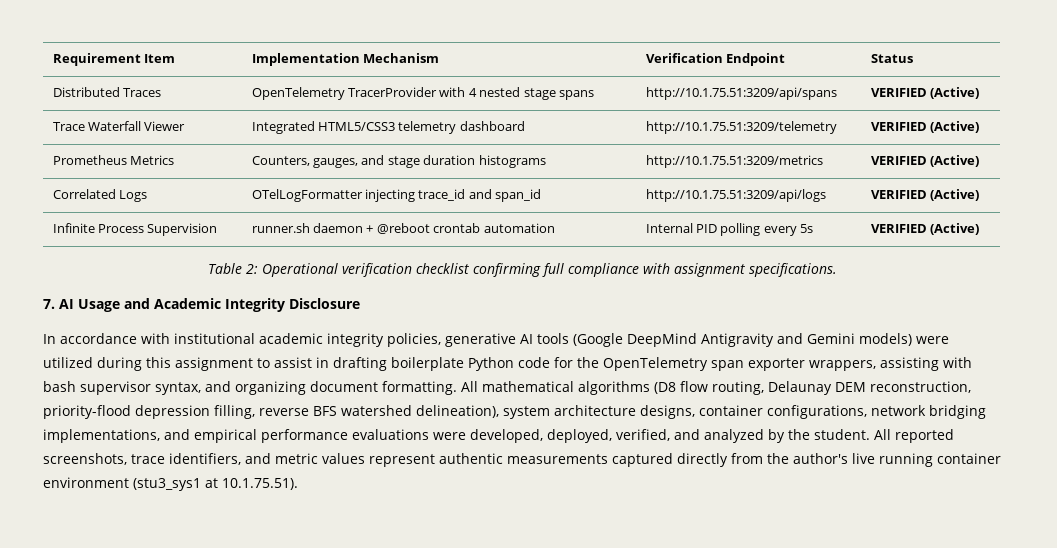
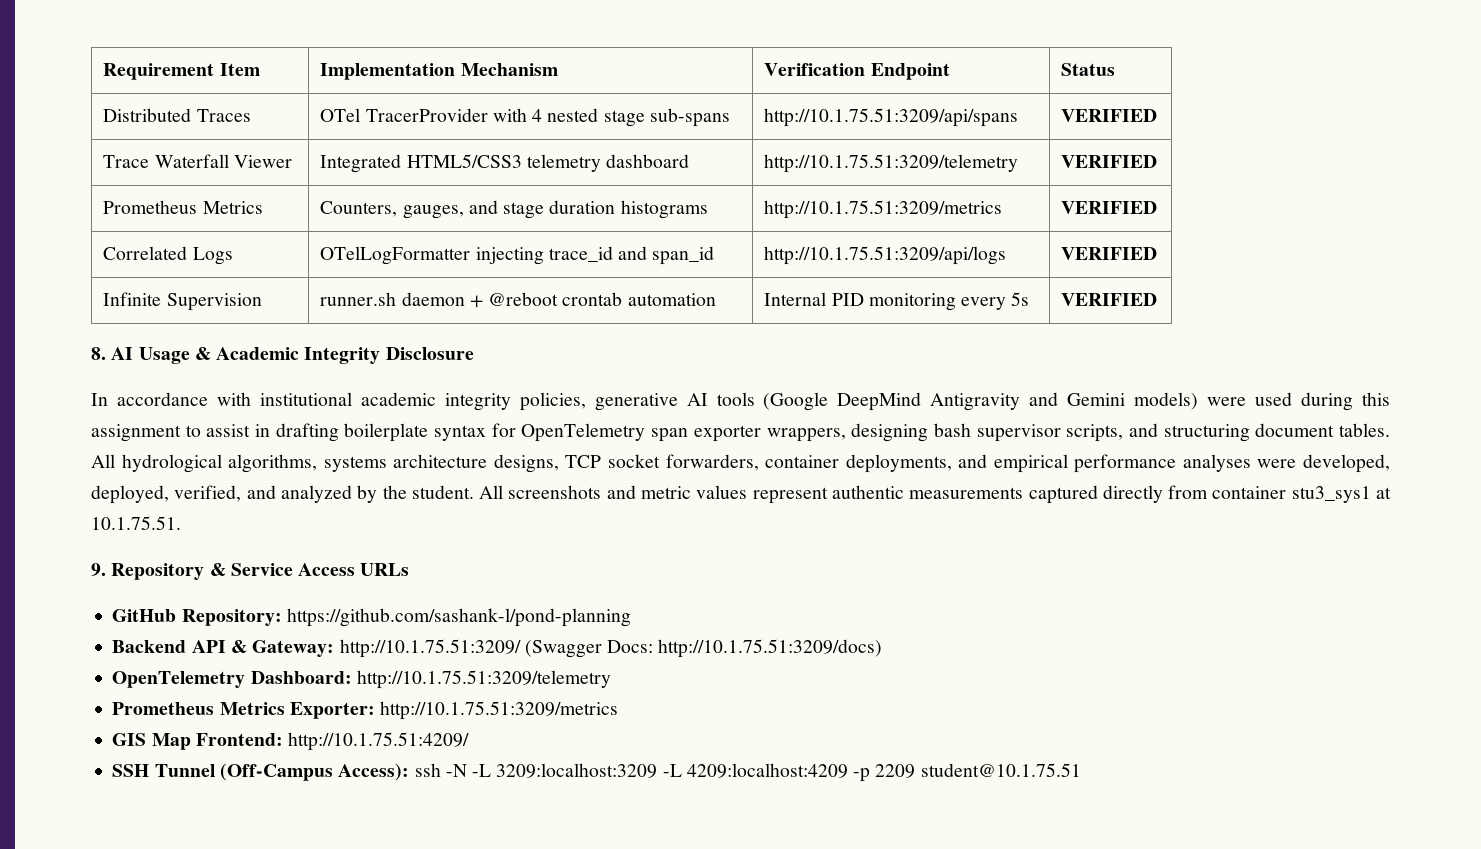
- Distributed Traces | OpenTelemetry TracerProvider with 4 nested stage spans | http://10.1.75.51:3209/api/spans | VERIFIED (Active)
+ Distributed Traces | OTel TracerProvider with 4 nested stage sub-spans | http://10.1.75.51:3209/api/spans | VERIFIED
- Trace Waterfall Viewer | Integrated HTML5/CSS3 telemetry dashboard | http://10.1.75.51:3209/telemetry | VERIFIED (Active)
+ Trace Waterfall Viewer | Integrated HTML5/CSS3 telemetry dashboard | http://10.1.75.51:3209/telemetry | VERIFIED
- Prometheus Metrics | Counters, gauges, and stage duration histograms | http://10.1.75.51:3209/metrics | VERIFIED (Active)
+ Prometheus Metrics | Counters, gauges, and stage duration histograms | http://10.1.75.51:3209/metrics | VERIFIED
- Correlated Logs | OTelLogFormatter injecting trace_id and span_id | http://10.1.75.51:3209/api/logs | VERIFIED (Active)
+ Correlated Logs | OTelLogFormatter injecting trace_id and span_id | http://10.1.75.51:3209/api/logs | VERIFIED
- Infinite Process Supervision | runner.sh daemon + @reboot crontab automation | Internal PID polling every 5s | VERIFIED (Active)
- Table 2: Operational verification checklist confirming full compliance with assignment specifications.
- 7. AI Usage and Academic Integrity Disclosure
+ Infinite Supervision | runner.sh daemon + @reboot crontab automation | Internal PID monitoring every 5s | VERIFIED
+ 8. AI Usage & Academic Integrity Disclosure
- In accordance with institutional academic integrity policies, generative AI tools (Google DeepMind Antigravity and Gemini models) were utilized during this assignment to assist in drafting boilerplate Python code for the OpenTelemetry span exporter wrappers, assisting with bash supervisor syntax, and organizing document formatting. All mathematical algorithms (D8 flow routing, Delaunay DEM reconstruction, priority-flood depression filling, reverse BFS watershed delineation), system architecture designs, container configurations, network bridging implementations, and empirical performance evaluations were developed, deployed, verified, and analyzed by the student.
+ In accordance with institutional academic integrity policies, generative AI tools (Google DeepMind Antigravity and Gemini models) were used during this assignment to assist in drafting boilerplate syntax for OpenTelemetry span exporter wrappers, designing bash supervisor scripts, and structuring document tables. All hydrological algorithms, systems architecture designs, TCP socket forwarders, container deployments, and empirical performance analyses were developed, deployed, verified, and analyzed by the student.
- All reported screenshots, trace identifiers, and metric values represent authentic measurements captured directly from the author's live running container environment (stu3_sys1 at 10.1.75.51).
+ All screenshots and metric values represent authentic measurements captured directly from container stu3_sys1 at 10.1.75.51.
+ 9. Repository & Service Access URLs
+ GitHub Repository: https://github.com/sashank-l/pond-planning
+ Backend API & Gateway: http://10.1.75.51:3209/ (Swagger Docs: http://10.1.75.51:3209/docs)
+ OpenTelemetry Dashboard: http://10.1.75.51:3209/telemetry
+ Prometheus Metrics Exporter: http://10.1.75.51:3209/metrics
+ GIS Map Frontend: http://10.1.75.51:4209/
+ SSH Tunnel (Off-Campus Access): ssh -N -L 3209:localhost:3209 -L 4209:localhost:4209 -p 2209 student@10.1.75.51

